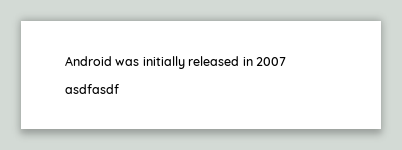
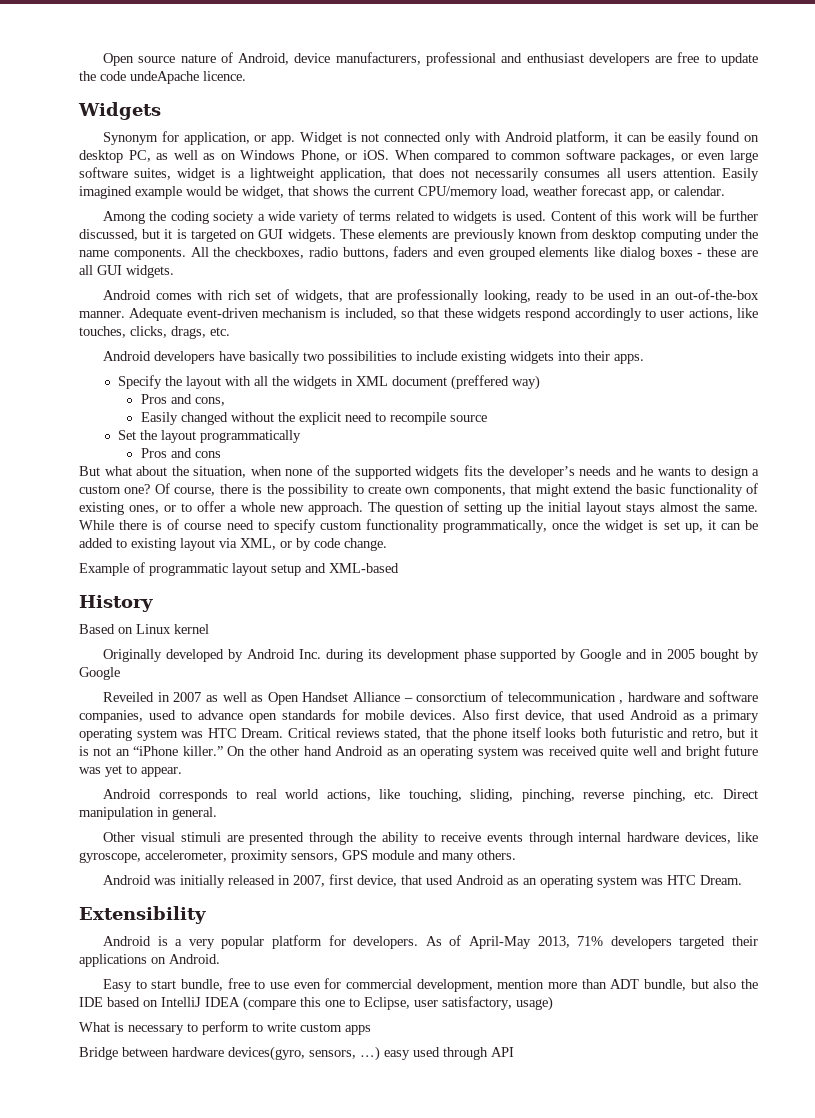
+ Open source nature of Android, device manufacturers, professional and enthusiast developers are free to update the code undeApache licence.
+ Widgets
+ Synonym for application, or app. Widget is not connected only with Android platform, it can be easily found on desktop PC, as well as on Windows Phone, or iOS. When compared to common software packages, or even large software suites, widget is a lightweight application, that does not necessarily consumes all users attention. Easily imagined example would be widget, that shows the current CPU/memory load, weather forecast app, or calendar.
+ Among the coding society a wide variety of terms related to widgets is used. Content of this work will be further discussed, but it is targeted on GUI widgets. These elements are previously known from desktop computing under the name components. All the checkboxes, radio buttons, faders and even grouped elements like dialog boxes - these are all GUI widgets.
+ Android comes with rich set of widgets, that are professionally looking, ready to be used in an out-of-the-box manner. Adequate event-driven mechanism is included, so that these widgets respond accordingly to user actions, like touches, clicks, drags, etc.
+ Android developers have basically two possibilities to include existing widgets into their apps.
+ Specify the layout with all the widgets in XML document (preffered way)
+ Pros and cons,
+ Easily changed without the explicit need to recompile source
+ Set the layout programmatically
+ Pros and cons
+ But what about the situation, when none of the supported widgets fits the developer’s needs and he wants to design a custom one? Of course, there is the possibility to create own components, that might extend the basic functionality of existing ones, or to offer a whole new approach. The question of setting up the initial layout stays almost the same. While there is of course need to specify custom functionality programmatically, once the widget is set up, it can be added to existing layout via XML, or by code change.
+ Example of programmatic layout setup and XML-based
+ History
+ Based on Linux kernel
+ Originally developed by Android Inc. during its development phase supported by Google and in 2005 bought by Google
+ Reveiled in 2007 as well as Open Handset Alliance – consorctium of telecommunication , hardware and software companies, used to advance open standards for mobile devices. Also first device, that used Android as a primary operating system was HTC Dream. Critical reviews stated, that the phone itself looks both futuristic and retro, but it is not an “iPhone killer.” On the other hand Android as an operating system was received quite well and bright future was yet to appear.
+ Android corresponds to real world actions, like touching, sliding, pinching, reverse pinching, etc. Direct manipulation in general.
+ Other visual stimuli are presented through the ability to receive events through internal hardware devices, like gyroscope, accelerometer, proximity sensors, GPS module and many others.
- Android was initially released in 2007
- asdfasdf
+ Android was initially released in 2007, first device, that used Android as an operating system was HTC Dream.
+ Extensibility
+ Android is a very popular platform for developers. As of April-May 2013, 71% developers targeted their applications on Android.
+ Easy to start bundle, free to use even for commercial development, mention more than ADT bundle, but also the IDE based on IntelliJ IDEA (compare this one to Eclipse, user satisfactory, usage)
+ What is necessary to perform to write custom apps
+ Bridge between hardware devices(gyro, sensors, …) easy used through API

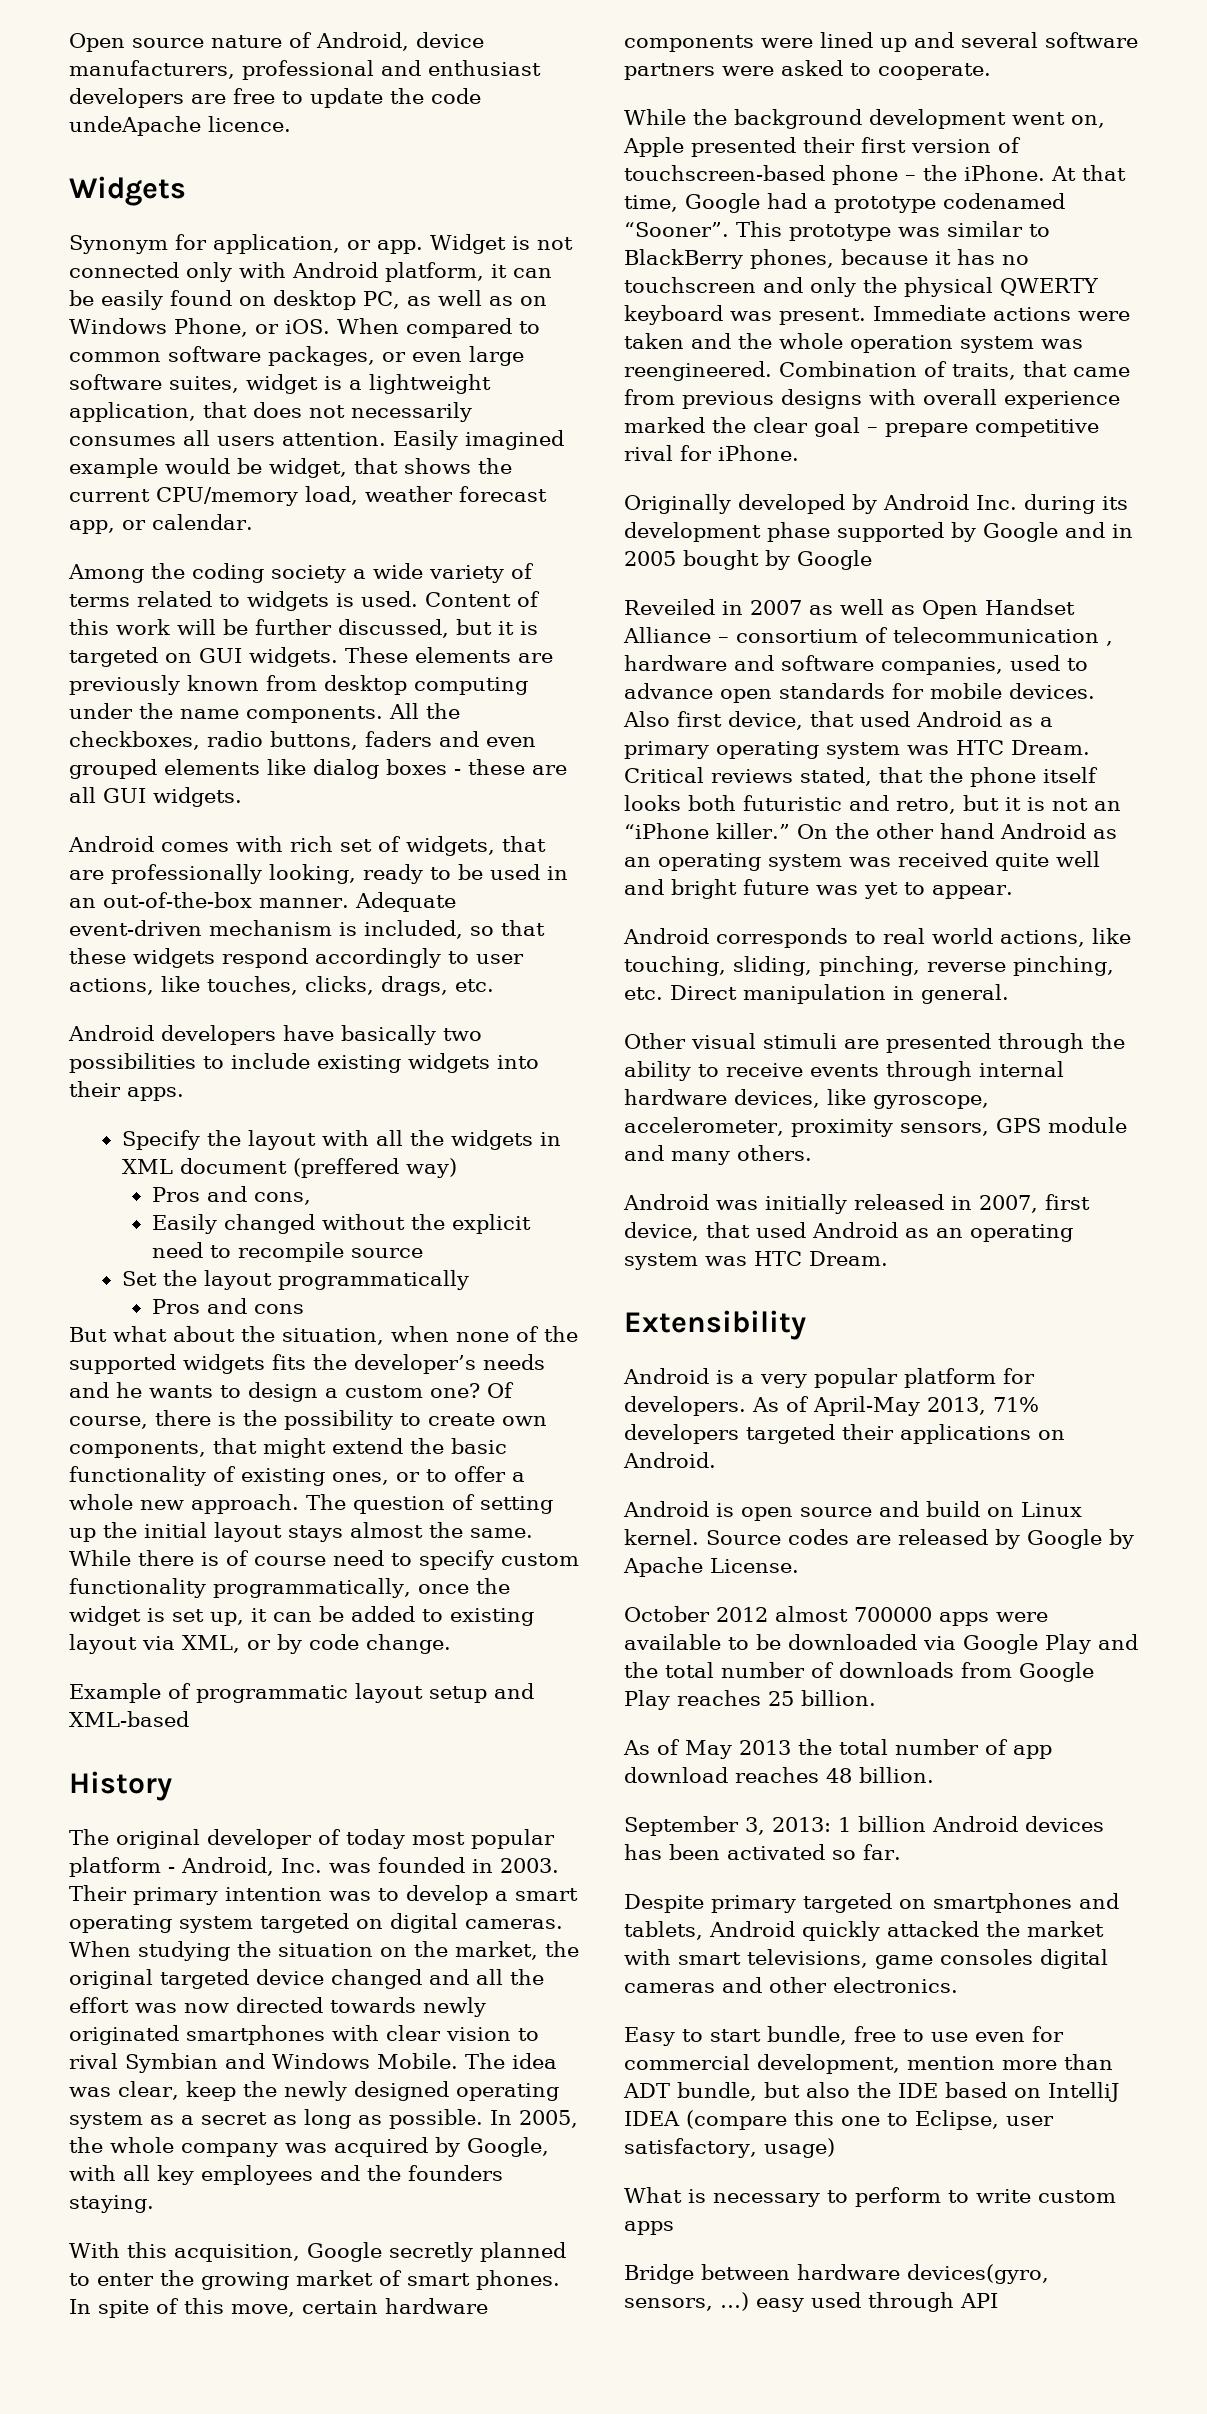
- Based on Linux kernel
+ The original developer of today most popular platform - Android, Inc. was founded in 2003. Their primary intention was to develop a smart operating system targeted on digital cameras. When studying the situation on the market, the original targeted device changed and all the effort was now directed towards newly originated smartphones with clear vision to rival Symbian and Windows Mobile. The idea was clear, keep the newly designed operating system as a secret as long as possible. In 2005, the whole company was acquired by Google, with all key employees and the founders staying.
+ With this acquisition, Google secretly planned to enter the growing market of smart phones. In spite of this move, certain hardware components were lined up and several software partners were asked to cooperate.
+ While the background development went on, Apple presented their first version of touchscreen-based phone – the iPhone. At that time, Google had a prototype codenamed “Sooner”. This prototype was similar to BlackBerry phones, because it has no touchscreen and only the physical QWERTY keyboard was present. Immediate actions were taken and the whole operation system was reengineered. Combination of traits, that came from previous designs with overall experience marked the clear goal – prepare competitive rival for iPhone.
- Reveiled in 2007 as well as Open Handset Alliance – consorctium of telecommunication , hardware and software companies, used to advance open standards for mobile devices.
+ Reveiled in 2007 as well as Open Handset Alliance – consortium of telecommunication , hardware and software companies, used to advance open standards for mobile devices.
+ Android is open source and build on Linux kernel. Source codes are released by Google by Apache License.
+ October 2012 almost 700000 apps were available to be downloaded via Google Play and the total number of downloads from Google Play reaches 25 billion.
+ As of May 2013 the total number of app download reaches 48 billion.
+ September 3, 2013: 1 billion Android devices has been activated so far.
+ Despite primary targeted on smartphones and tablets, Android quickly attacked the market with smart televisions, game consoles digital cameras and other electronics.

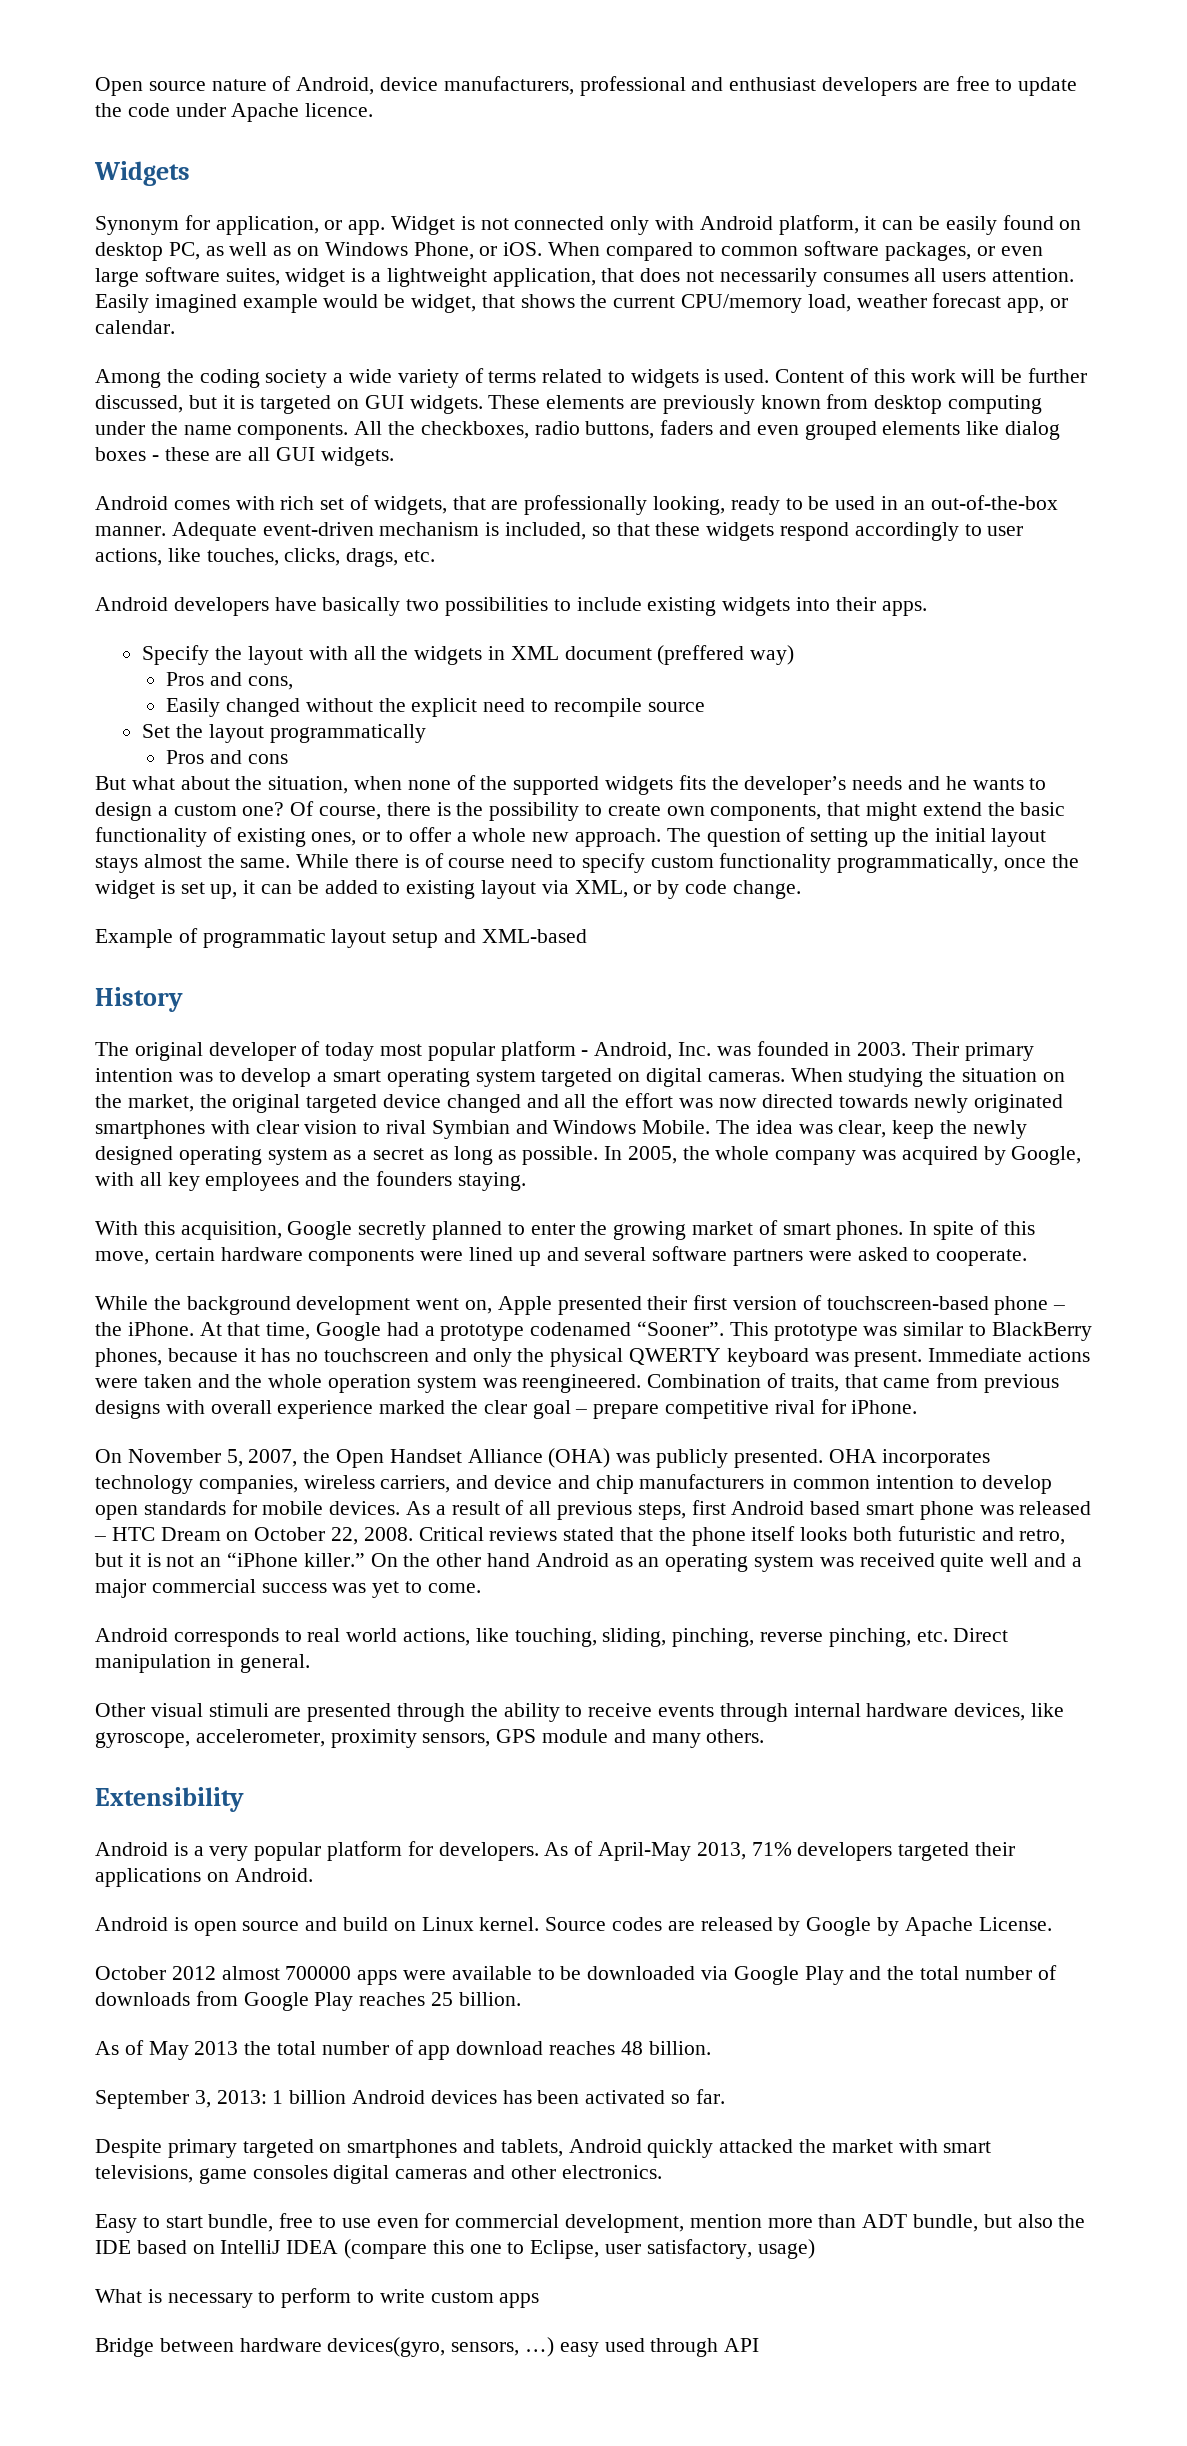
- Open source nature of Android, device manufacturers, professional and enthusiast developers are free to update the code undeApache licence.
+ Open source nature of Android, device manufacturers, professional and enthusiast developers are free to update the code under Apache licence.
- Originally developed by Android Inc. during its development phase supported by Google and in 2005 bought by Google
- Reveiled in 2007 as well as Open Handset Alliance – consortium of telecommunication , hardware and software companies, used to advance open standards for mobile devices.
+ On November 5, 2007, the Open Handset Alliance (OHA) was publicly presented. OHA incorporates technology companies, wireless carriers, and device and chip manufacturers in common intention to develop open standards for mobile devices.
- Also first device, that used Android as a primary operating system was HTC Dream.
+ As a result of all previous steps, first Android based smart phone was released – HTC Dream on October 22, 2008.
- Critical reviews stated, that the phone itself looks both futuristic and retro, but it is not an “iPhone killer.”
+ Critical reviews stated that the phone itself looks both futuristic and retro, but it is not an “iPhone killer.”
- On the other hand Android as an operating system was received quite well and bright future was yet to appear.
+ On the other hand Android as an operating system was received quite well and a major commercial success was yet to come.
- Android was initially released in 2007, first device, that used Android as an operating system was HTC Dream.

